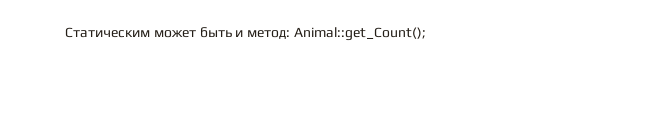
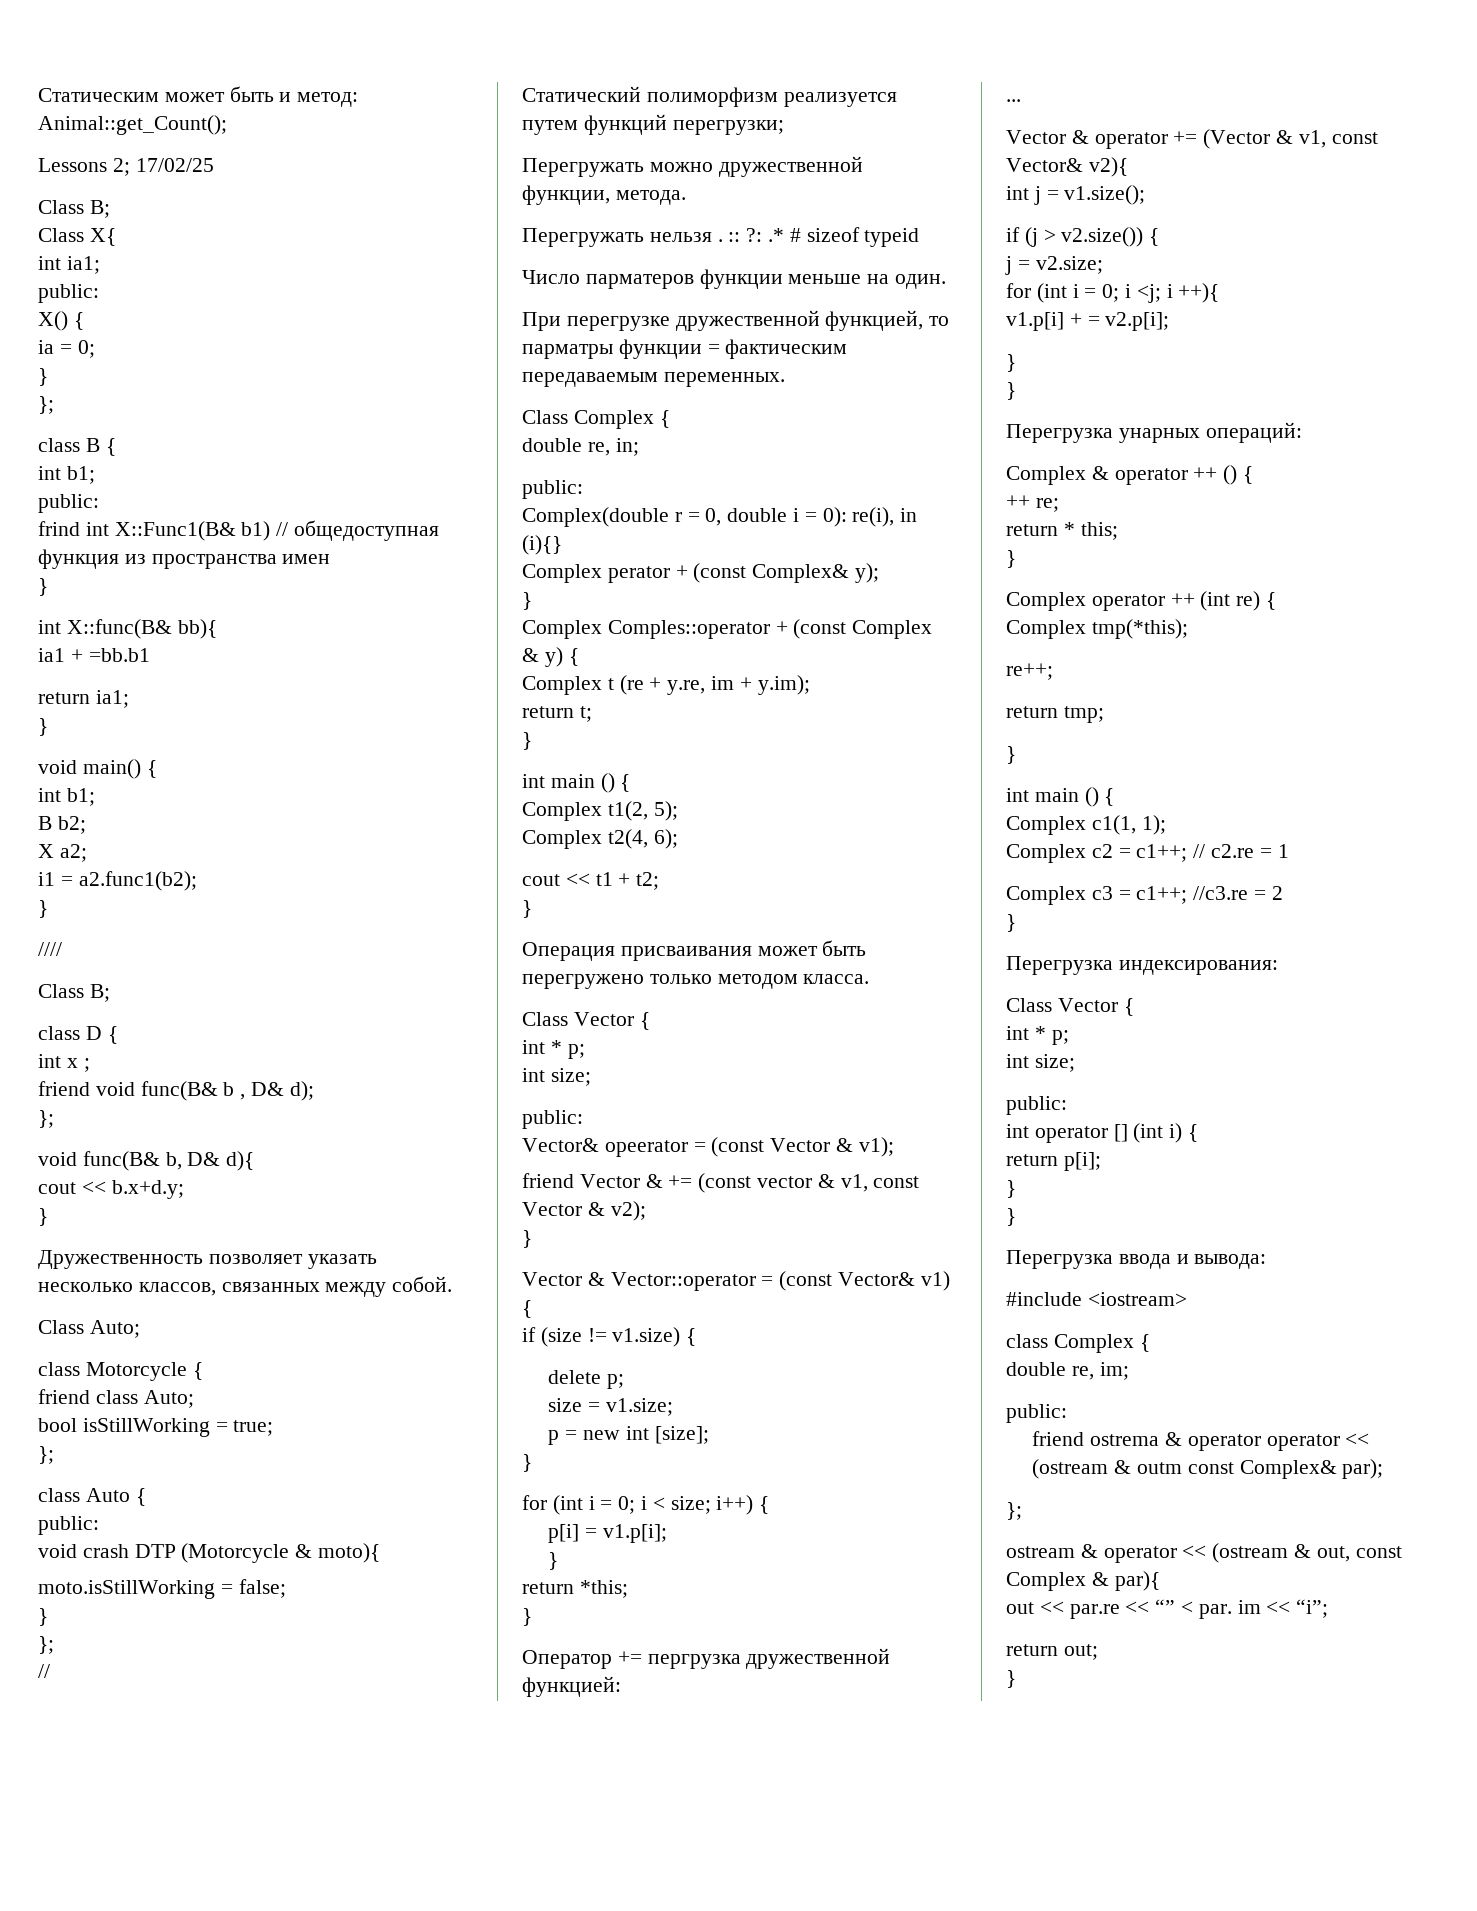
+ Lessons 2; 17/02/25
+ Class B;
+ Class X{
+ int ia1;
+ public:
+ X() {
+ ia = 0;
+ }
+ };
+ class B {
+ int b1;
+ public:
+ frind int X::Func1(B& b1) // общедоступная функция из пространства имен
+ }
+ int X::func(B& bb){
+ ia1 + =bb.b1
+ return ia1;
+ }
+ void main() {
+ int b1;
+ B b2;
+ X a2;
+ i1 = a2.func1(b2);
+ }
+ ////
+ Class B;
+ class D {
+ int x ;
+ friend void func(B& b , D& d);
+ };
+ void func(B& b, D& d){
+ cout << b.x+d.y;
+ }
+ Дружественность позволяет указать несколько классов, связанных между собой.
+ Class Auto;
+ class Motorcycle {
+ friend class Auto;
+ bool isStillWorking = true;
+ };
+ class Auto {
+ public:
+ void crash DTP (Motorcycle & moto){
+ moto.isStillWorking = false;
+ }
+ };
+ //
+ Статический полиморфизм реализуется путем функций перегрузки;
+ Перегружать можно дружественной функции, метода.
+ Перегружать нельзя . :: ?: .* # sizeof typeid
+ Число парматеров функции меньше на один.
+ При перегрузке дружественной функцией, то парматры функции = фактическим передаваемым переменных.
+ Class Complex {
+ double re, in;
+ public:
+ Complex(double r = 0, double i = 0): re(i), in (i){}
+ Complex perator + (const Complex& y);
+ }
+ Complex Comples::operator + (const Complex & y) {
+ Complex t (re + y.re, im + y.im);
+ return t;
+ }
+ int main () {
+ Complex t1(2, 5);
+ Complex t2(4, 6);
+ cout << t1 + t2;
+ }
+ Операция присваивания может быть перегружено только методом класса.
+ Class Vector {
+ int * p;
+ int size;
+ public:
+ Vector& opeerator = (const Vector & v1);
+ friend Vector & += (const vector & v1, const Vector & v2);
+ }
+ Vector & Vector::operator = (const Vector& v1) {
+ if (size != v1.size) {
+ delete p;
+ size = v1.size;
+ p = new int [size];
+ }
+ for (int i = 0; i < size; i++) {
+ p[i] = v1.p[i];
+ }
+ return *this;
+ }
+ Оператор += пергрузка дружественной функцией:
+ ...
+ Vector & operator += (Vector & v1, const Vector& v2){
+ int j = v1.size();
+ if (j > v2.size()) {
+ j = v2.size;
+ for (int i = 0; i <j; i ++){
+ v1.p[i] + = v2.p[i];
+ }
+ }
+ Перегрузка унарных операций:
+ Complex & operator ++ () {
+ ++ re;
+ return * this;
+ }
+ Complex operator ++ (int re) {
+ Complex tmp(*this);
+ re++;
+ return tmp;
+ }
+ int main () {
+ Complex c1(1, 1);
+ Complex c2 = c1++; // c2.re = 1
+ Complex c3 = c1++; //c3.re = 2
+ }
+ Перегрузка индексирования:
+ Class Vector {
+ int * p;
+ int size;
+ public:
+ int operator [] (int i) {
+ return p[i];
+ }
+ }
+ Перегрузка ввода и вывода:
+ #include <iostream>
+ class Complex {
+ double re, im;
+ public:
+ friend ostrema & operator operator << (ostream & outm const Complex& par);
+ };
+ ostream & operator << (ostream & out, const Complex & par){
+ out << par.re << “” < par. im << “i”;
+ return out;
+ }

